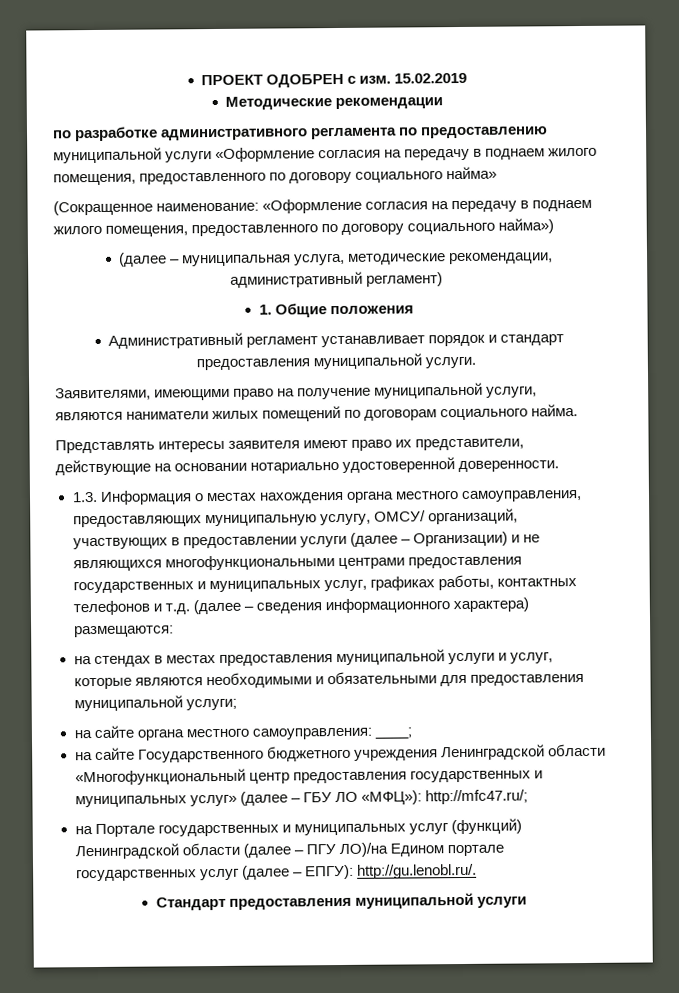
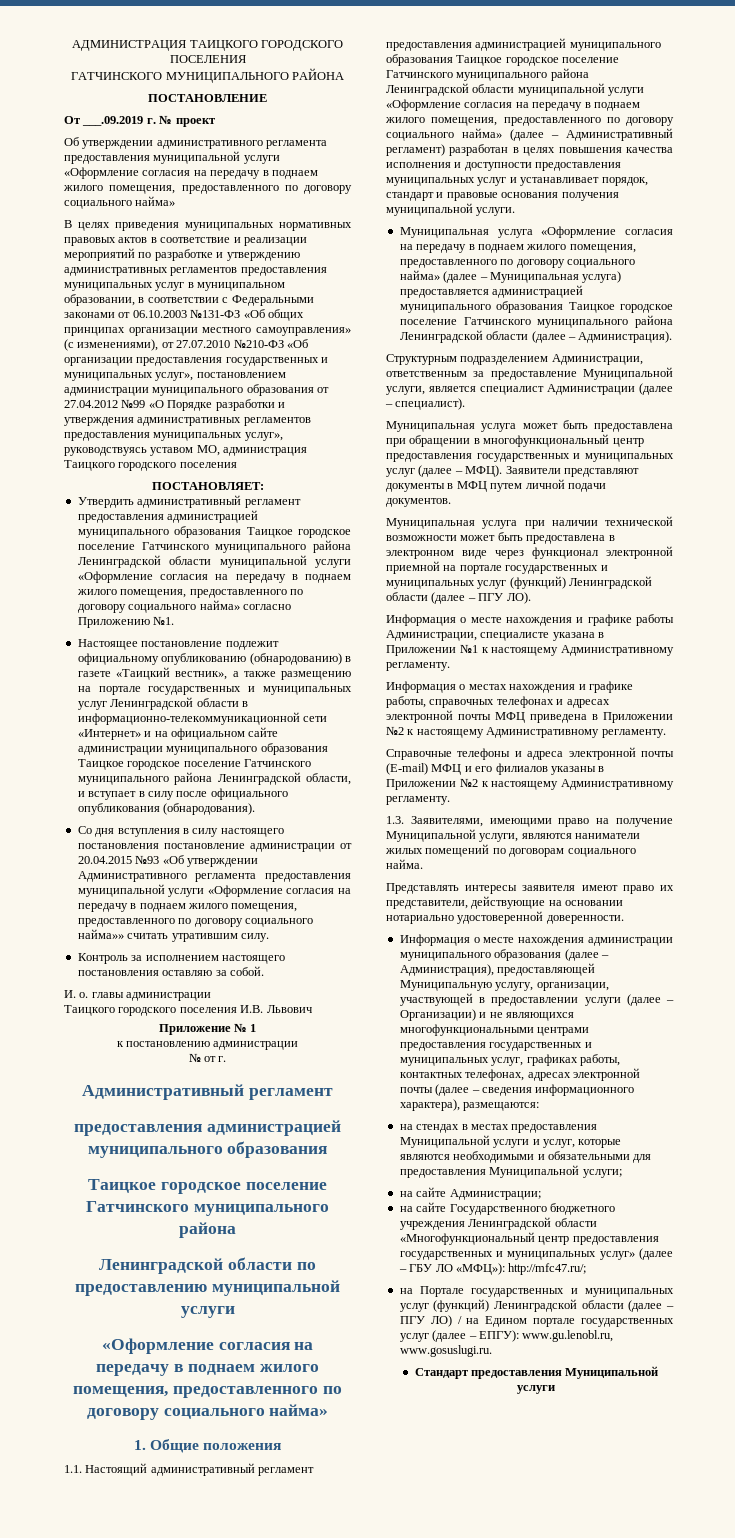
- ПРОЕКТ ОДОБРЕН с изм. 15.02.2019
- Методические рекомендации
- по разработке административного регламента по предоставлению муниципальной услуги «Оформление согласия на передачу в поднаем жилого помещения, предоставленного по договору социального найма»
+ АДМИНИСТРАЦИЯ ТАИЦКОГО ГОРОДСКОГО ПОСЕЛЕНИЯ
+ ГАТЧИНСКОГО МУНИЦИПАЛЬНОГО РАЙОНА
+ ПОСТАНОВЛЕНИЕ
+ От ___.09.2019 г. № проект
+ Об утверждении административного регламента предоставления муниципальной услуги «Оформление согласия на передачу в поднаем жилого помещения, предоставленного по договору социального найма»
- (Сокращенное наименование: «Оформление согласия на передачу в поднаем жилого помещения, предоставленного по договору социального найма»)
- (далее – муниципальная услуга, методические рекомендации, административный регламент)
+ В целях приведения муниципальных нормативных правовых актов в соответствие и реализации мероприятий по разработке и утверждению административных регламентов предоставления муниципальных услуг в муниципальном образовании, в соответствии с Федеральными законами от 06.10.2003 №131-ФЗ «Об общих принципах организации местного самоуправления» (с изменениями), от 27.07.2010 №210-ФЗ «Об организации предоставления государственных и муниципальных услуг», постановлением администрации муниципального образования от 27.04.2012 №99 «О Порядке разработки и утверждения административных регламентов предоставления муниципальных услуг», руководствуясь уставом МО, администрация Таицкого городского поселения
+ ПОСТАНОВЛЯЕТ:
+ Утвердить административный регламент предоставления администрацией муниципального образования Таицкое городское поселение Гатчинского муниципального района Ленинградской области муниципальной услуги «Оформление согласия на передачу в поднаем жилого помещения, предоставленного по договору социального найма» согласно Приложению №1.
+ Настоящее постановление подлежит официальному опубликованию (обнародованию) в газете «Таицкий вестник», а также размещению на портале государственных и муниципальных услуг Ленинградской области в информационно-телекоммуникационной сети «Интернет» и на официальном сайте администрации муниципального образования Таицкое городское поселение Гатчинского муниципального района Ленинградской области, и вступает в силу после официального опубликования (обнародования).
+ Со дня вступления в силу настоящего постановления постановление администрации от 20.04.2015 №93 «Об утверждении Административного регламента предоставления муниципальной услуги «Оформление согласия на передачу в поднаем жилого помещения, предоставленного по договору социального найма»» считать утратившим силу.
+ Контроль за исполнением настоящего постановления оставляю за собой.
+ И. о. главы администрации
+ Таицкого городского поселения И.В. Львович
+ Приложение № 1
+ к постановлению администрации
+ № от г.
+ Административный регламент
+ предоставления администрацией муниципального образования
+ Таицкое городское поселение Гатчинского муниципального района
+ Ленинградской области по предоставлению муниципальной услуги
+ «Оформление согласия на передачу в поднаем жилого помещения, предоставленного по договору социального найма»
  1. Общие положения
- Административный регламент устанавливает порядок и стандарт предоставления муниципальной услуги.
- Заявителями, имеющими право на получение муниципальной услуги, являются наниматели жилых помещений по договорам социального найма.
+ 1.1. Настоящий административный регламент предоставления администрацией муниципального образования Таицкое городское поселение Гатчинского муниципального района Ленинградской области муниципальной услуги «Оформление согласия на передачу в поднаем жилого помещения, предоставленного по договору социального найма» (далее – Административный регламент) разработан в целях повышения качества исполнения и доступности предоставления муниципальных услуг и устанавливает порядок, стандарт и правовые основания получения муниципальной услуги.
+ Муниципальная услуга «Оформление согласия на передачу в поднаем жилого помещения, предоставленного по договору социального найма» (далее – Муниципальная услуга) предоставляется администрацией муниципального образования Таицкое городское поселение Гатчинского муниципального района Ленинградской области (далее – Администрация).
+ Структурным подразделением Администрации, ответственным за предоставление Муниципальной услуги, является специалист Администрации (далее – специалист).
+ Муниципальная услуга может быть предоставлена при обращении в многофункциональный центр предоставления государственных и муниципальных услуг (далее – МФЦ). Заявители представляют документы в МФЦ путем личной подачи документов.
+ Муниципальная услуга при наличии технической возможности может быть предоставлена в электронном виде через функционал электронной приемной на портале государственных и муниципальных услуг (функций) Ленинградской области (далее – ПГУ ЛО).
+ Информация о месте нахождения и графике работы Администрации, специалисте указана в Приложении №1 к настоящему Административному регламенту.
+ Информация о местах нахождения и графике работы, справочных телефонах и адресах электронной почты МФЦ приведена в Приложении №2 к настоящему Административному регламенту.
+ Справочные телефоны и адреса электронной почты (E-mail) МФЦ и его филиалов указаны в Приложении №2 к настоящему Административному регламенту.
+ 1.3. Заявителями, имеющими право на получение Муниципальной услуги, являются наниматели жилых помещений по договорам социального найма.
- 1.3. Информация о местах нахождения органа местного самоуправления, предоставляющих муниципальную услугу, ОМСУ/ организаций, участвующих в предоставлении услуги (далее – Организации) и не являющихся многофункциональными центрами предоставления государственных и муниципальных услуг, графиках работы, контактных телефонов и т.д. (далее – сведения информационного характера) размещаются:
+ Информация о месте нахождения администрации муниципального образования (далее – Администрация), предоставляющей Муниципальную услугу, организации, участвующей в предоставлении услуги (далее – Организации) и не являющихся многофункциональными центрами предоставления государственных и муниципальных услуг, графиках работы, контактных телефонах, адресах электронной почты (далее – сведения информационного характера), размещаются:
- на стендах в местах предоставления муниципальной услуги и услуг, которые являются необходимыми и обязательными для предоставления муниципальной услуги;
+ на стендах в местах предоставления Муниципальной услуги и услуг, которые являются необходимыми и обязательными для предоставления Муниципальной услуги;
- на сайте органа местного самоуправления: ____;
+ на сайте Администрации;
- на Портале государственных и муниципальных услуг (функций) Ленинградской области (далее – ПГУ ЛО)/на Едином портале государственных услуг (далее – ЕПГУ): http://gu.lenobl.ru/.
+ на Портале государственных и муниципальных услуг (функций) Ленинградской области (далее – ПГУ ЛО) / на Едином портале государственных услуг (далее – ЕПГУ): www.gu.lenobl.ru, www.gosuslugi.ru.
- Стандарт предоставления муниципальной услуги
+ Стандарт предоставления Муниципальной услуги

